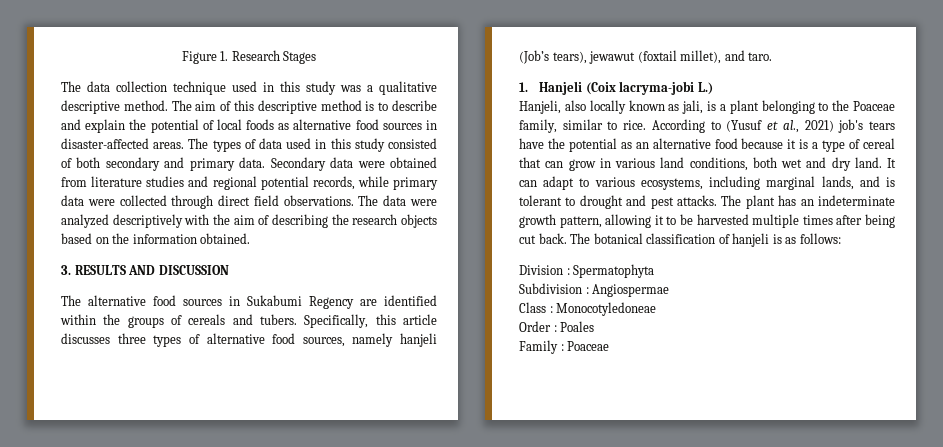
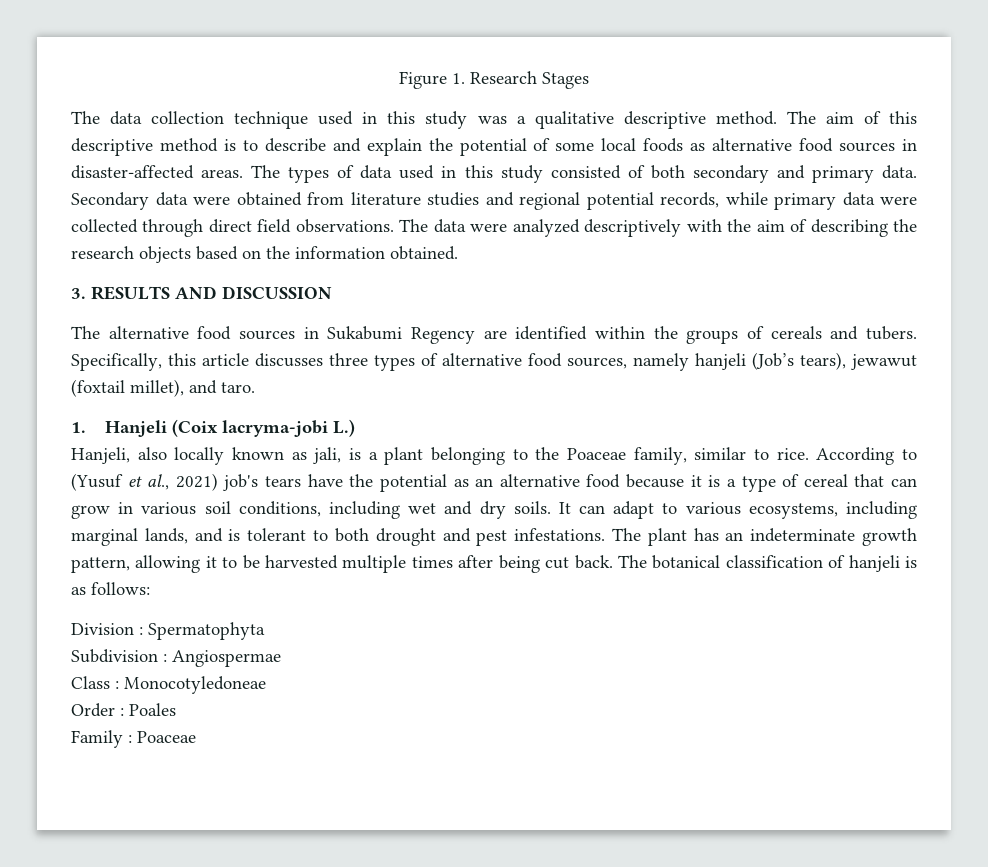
- The aim of this descriptive method is to describe and explain the potential of local foods as alternative food sources in disaster-affected areas.
+ The aim of this descriptive method is to describe and explain the potential of some local foods as alternative food sources in disaster-affected areas.
- According to (Yusuf et al., 2021) job's tears have the potential as an alternative food because it is a type of cereal that can grow in various land conditions, both wet and dry land.
+ According to (Yusuf et al., 2021) job's tears have the potential as an alternative food because it is a type of cereal that can grow in various soil conditions, including wet and dry soils.
- It can adapt to various ecosystems, including marginal lands, and is tolerant to drought and pest attacks.
+ It can adapt to various ecosystems, including marginal lands, and is tolerant to both drought and pest infestations.

